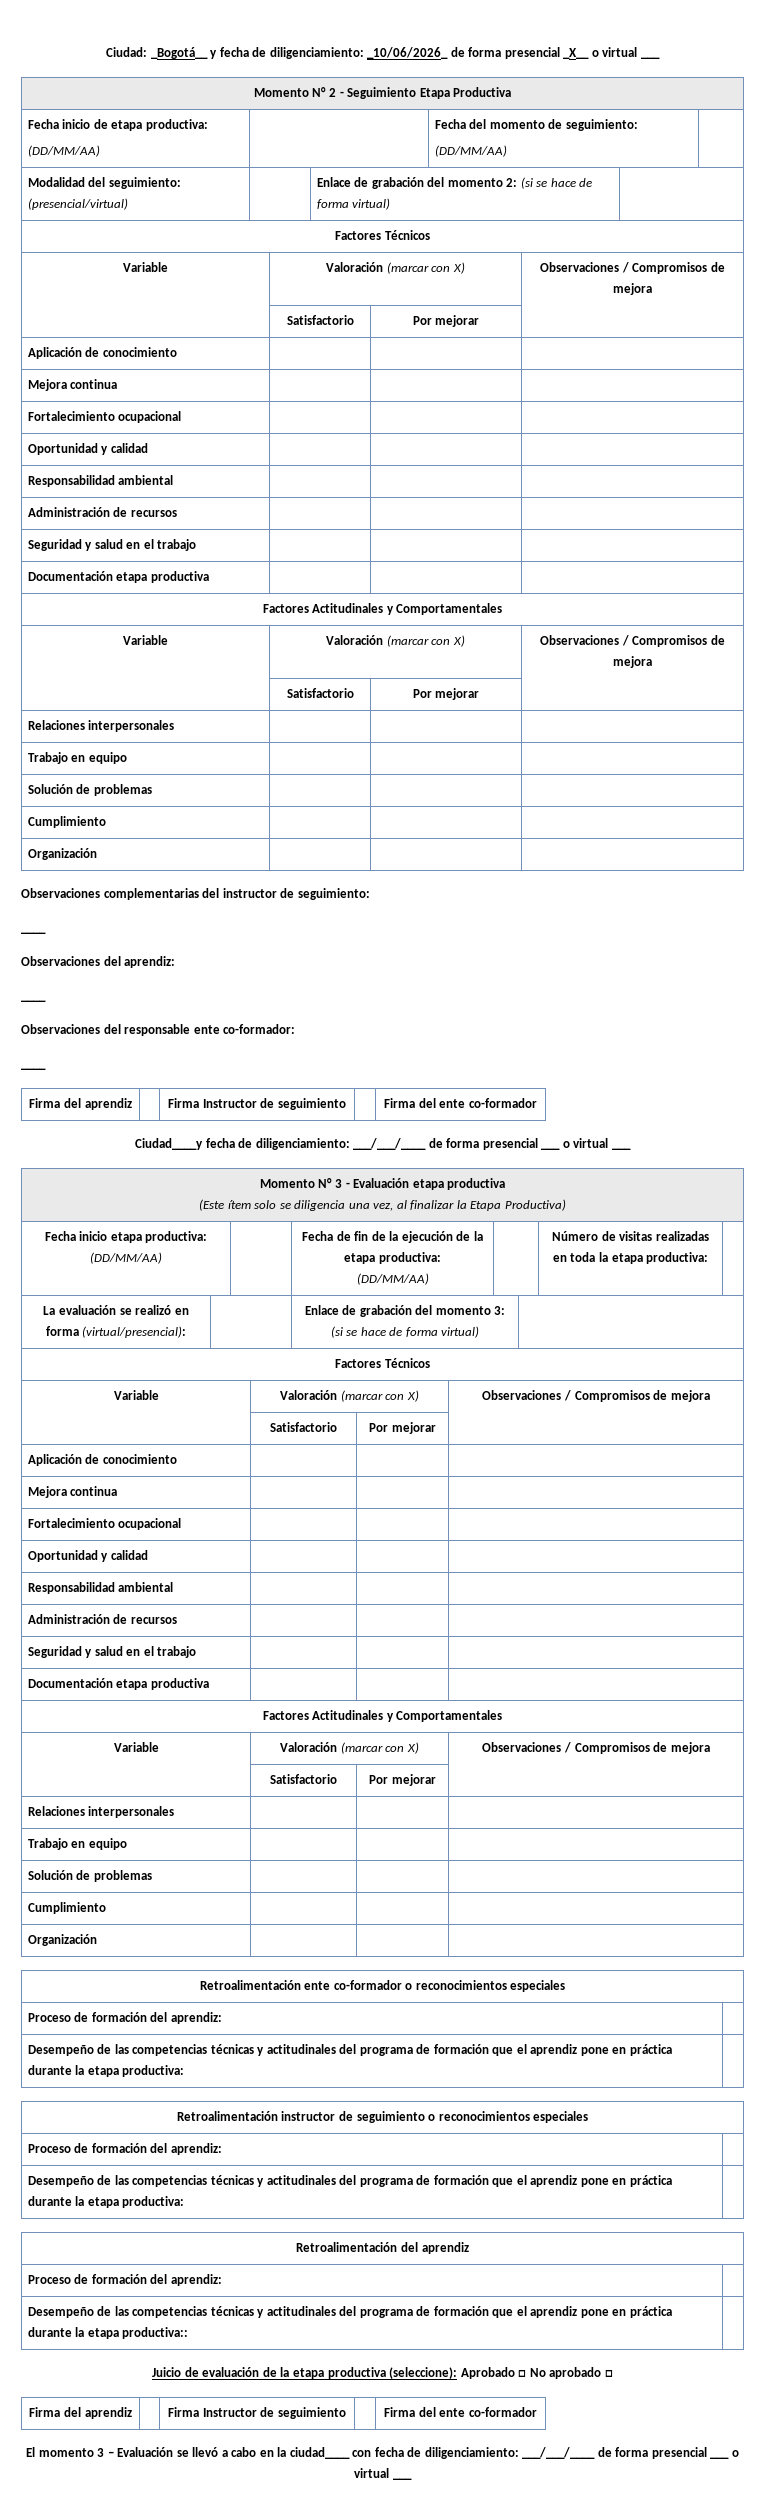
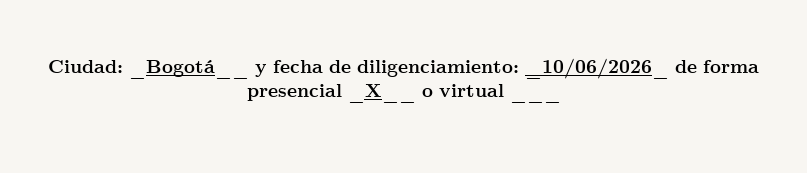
- Momento N° 2 - Seguimiento Etapa Productiva
- Fecha inicio de etapa productiva:
- (DD/MM/AA) | | Fecha del momento de seguimiento:
- (DD/MM/AA) |
- Modalidad del seguimiento: (presencial/virtual) | | Enlace de grabación del momento 2: (si se hace de forma virtual) |
- Factores Técnicos
- Variable | Valoración (marcar con X) | Observaciones / Compromisos de mejora
- | Satisfactorio | Por mejorar |
- Aplicación de conocimiento | | |
- Mejora continua | | |
- Fortalecimiento ocupacional | | |
- Oportunidad y calidad | | |
- Responsabilidad ambiental | | |
- Administración de recursos | | |
- Seguridad y salud en el trabajo | | |
- Documentación etapa productiva | | |
- Factores Actitudinales y Comportamentales
- Variable | Valoración (marcar con X) | Observaciones / Compromisos de mejora
- | Satisfactorio | Por mejorar |
- Relaciones interpersonales | | |
- Trabajo en equipo | | |
- Solución de problemas | | |
- Cumplimiento | | |
- Organización | | |
- Observaciones complementarias del instructor de seguimiento:
- ____
- Observaciones del aprendiz:
- ____
- Observaciones del responsable ente co-formador:
- ____
- Firma del aprendiz | | Firma Instructor de seguimiento | | Firma del ente co-formador
- Ciudad____y fecha de diligenciamiento: ___/___/____ de forma presencial ___ o virtual ___
- Momento N° 3 - Evaluación etapa productiva
- (Este ítem solo se diligencia una vez, al finalizar la Etapa Productiva)
- Fecha inicio etapa productiva: (DD/MM/AA) | | Fecha de fin de la ejecución de la etapa productiva:
- (DD/MM/AA) | | Número de visitas realizadas en toda la etapa productiva: |
- La evaluación se realizó en forma (virtual/presencial): | | Enlace de grabación del momento 3: (si se hace de forma virtual) |
- Factores Técnicos
- Variable | Valoración (marcar con X) | Observaciones / Compromisos de mejora
- | Satisfactorio | Por mejorar |
- Aplicación de conocimiento | | |
- Mejora continua | | |
- Fortalecimiento ocupacional | | |
- Oportunidad y calidad | | |
- Responsabilidad ambiental | | |
- Administración de recursos | | |
- Seguridad y salud en el trabajo | | |
- Documentación etapa productiva | | |
- Factores Actitudinales y Comportamentales
- Variable | Valoración (marcar con X) | Observaciones / Compromisos de mejora
- | Satisfactorio | Por mejorar |
- Relaciones interpersonales | | |
- Trabajo en equipo | | |
- Solución de problemas | | |
- Cumplimiento | | |
- Organización | | |
- Retroalimentación ente co-formador o reconocimientos especiales
- Proceso de formación del aprendiz: |
- Desempeño de las competencias técnicas y actitudinales del programa de formación que el aprendiz pone en práctica durante la etapa productiva: |
- Retroalimentación instructor de seguimiento o reconocimientos especiales
- Proceso de formación del aprendiz: |
- Desempeño de las competencias técnicas y actitudinales del programa de formación que el aprendiz pone en práctica durante la etapa productiva: |
- Retroalimentación del aprendiz
- Proceso de formación del aprendiz: |
- Desempeño de las competencias técnicas y actitudinales del programa de formación que el aprendiz pone en práctica durante la etapa productiva:: |
- Juicio de evaluación de la etapa productiva (seleccione): Aprobado □ No aprobado □
- Firma del aprendiz | | Firma Instructor de seguimiento | | Firma del ente co-formador
- El momento 3 – Evaluación se llevó a cabo en la ciudad____ con fecha de diligenciamiento: ___/___/____ de forma presencial ___ o virtual ___

